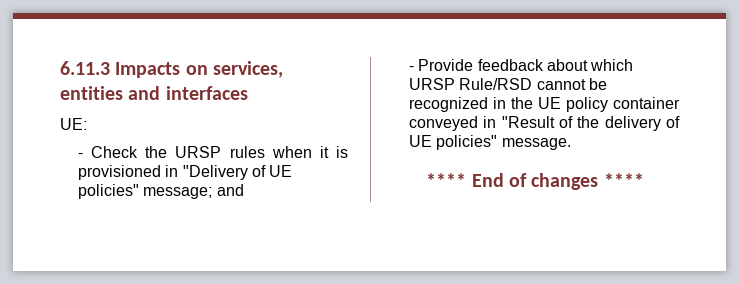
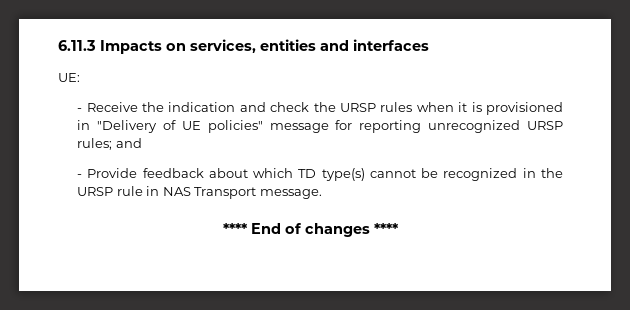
- - Check the URSP rules when it is provisioned in "Delivery of UE policies" message; and
+ - Receive the indication and check the URSP rules when it is provisioned in "Delivery of UE policies" message for reporting unrecognized URSP rules; and
- - Provide feedback about which URSP Rule/RSD cannot be recognized in the UE policy container conveyed in "Result of the delivery of UE policies" message.
+ - Provide feedback about which TD type(s) cannot be recognized in the URSP rule in NAS Transport message.

